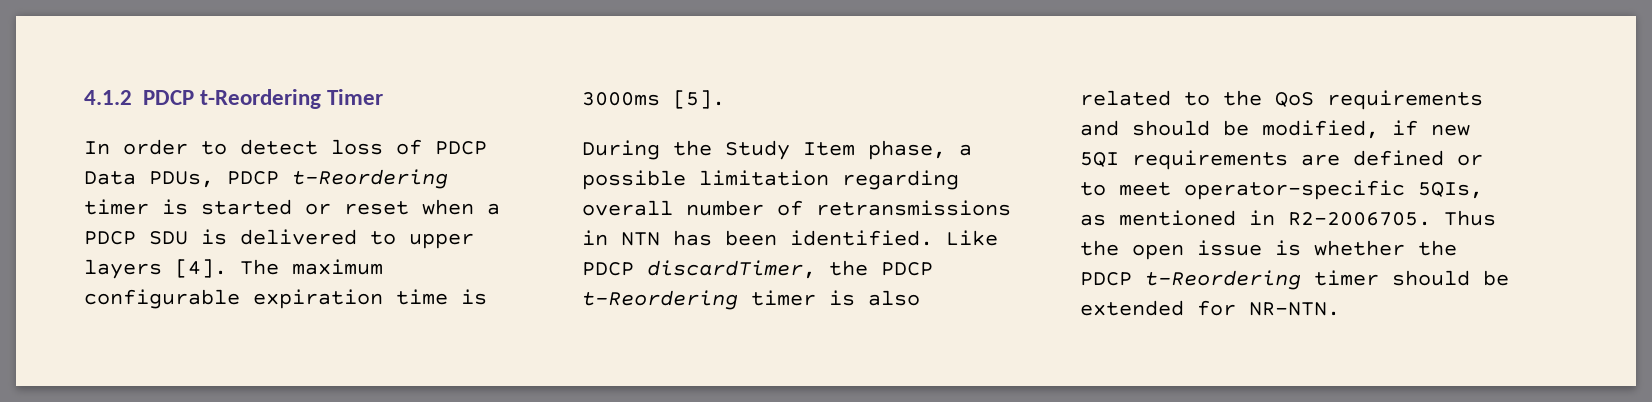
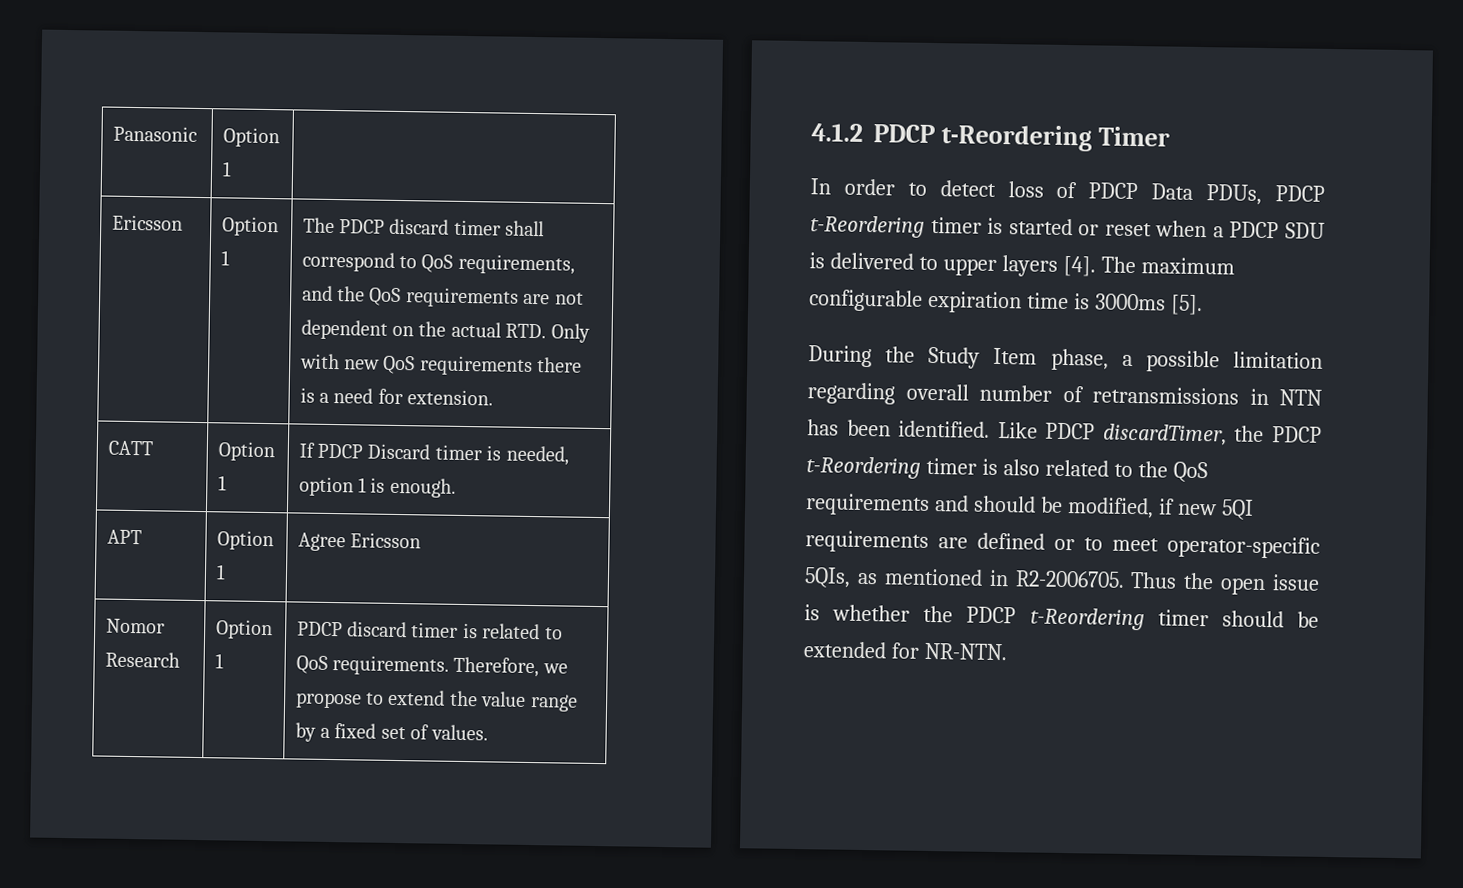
+ Panasonic | Option 1 |
+ Ericsson | Option 1 | The PDCP discard timer shall correspond to QoS requirements, and the QoS requirements are not dependent on the actual RTD. Only with new QoS requirements there is a need for extension.
+ CATT | Option 1 | If PDCP Discard timer is needed, option 1 is enough.
+ APT | Option 1 | Agree Ericsson
+ Nomor Research | Option 1 | PDCP discard timer is related to QoS requirements. Therefore, we propose to extend the value range by a fixed set of values.

